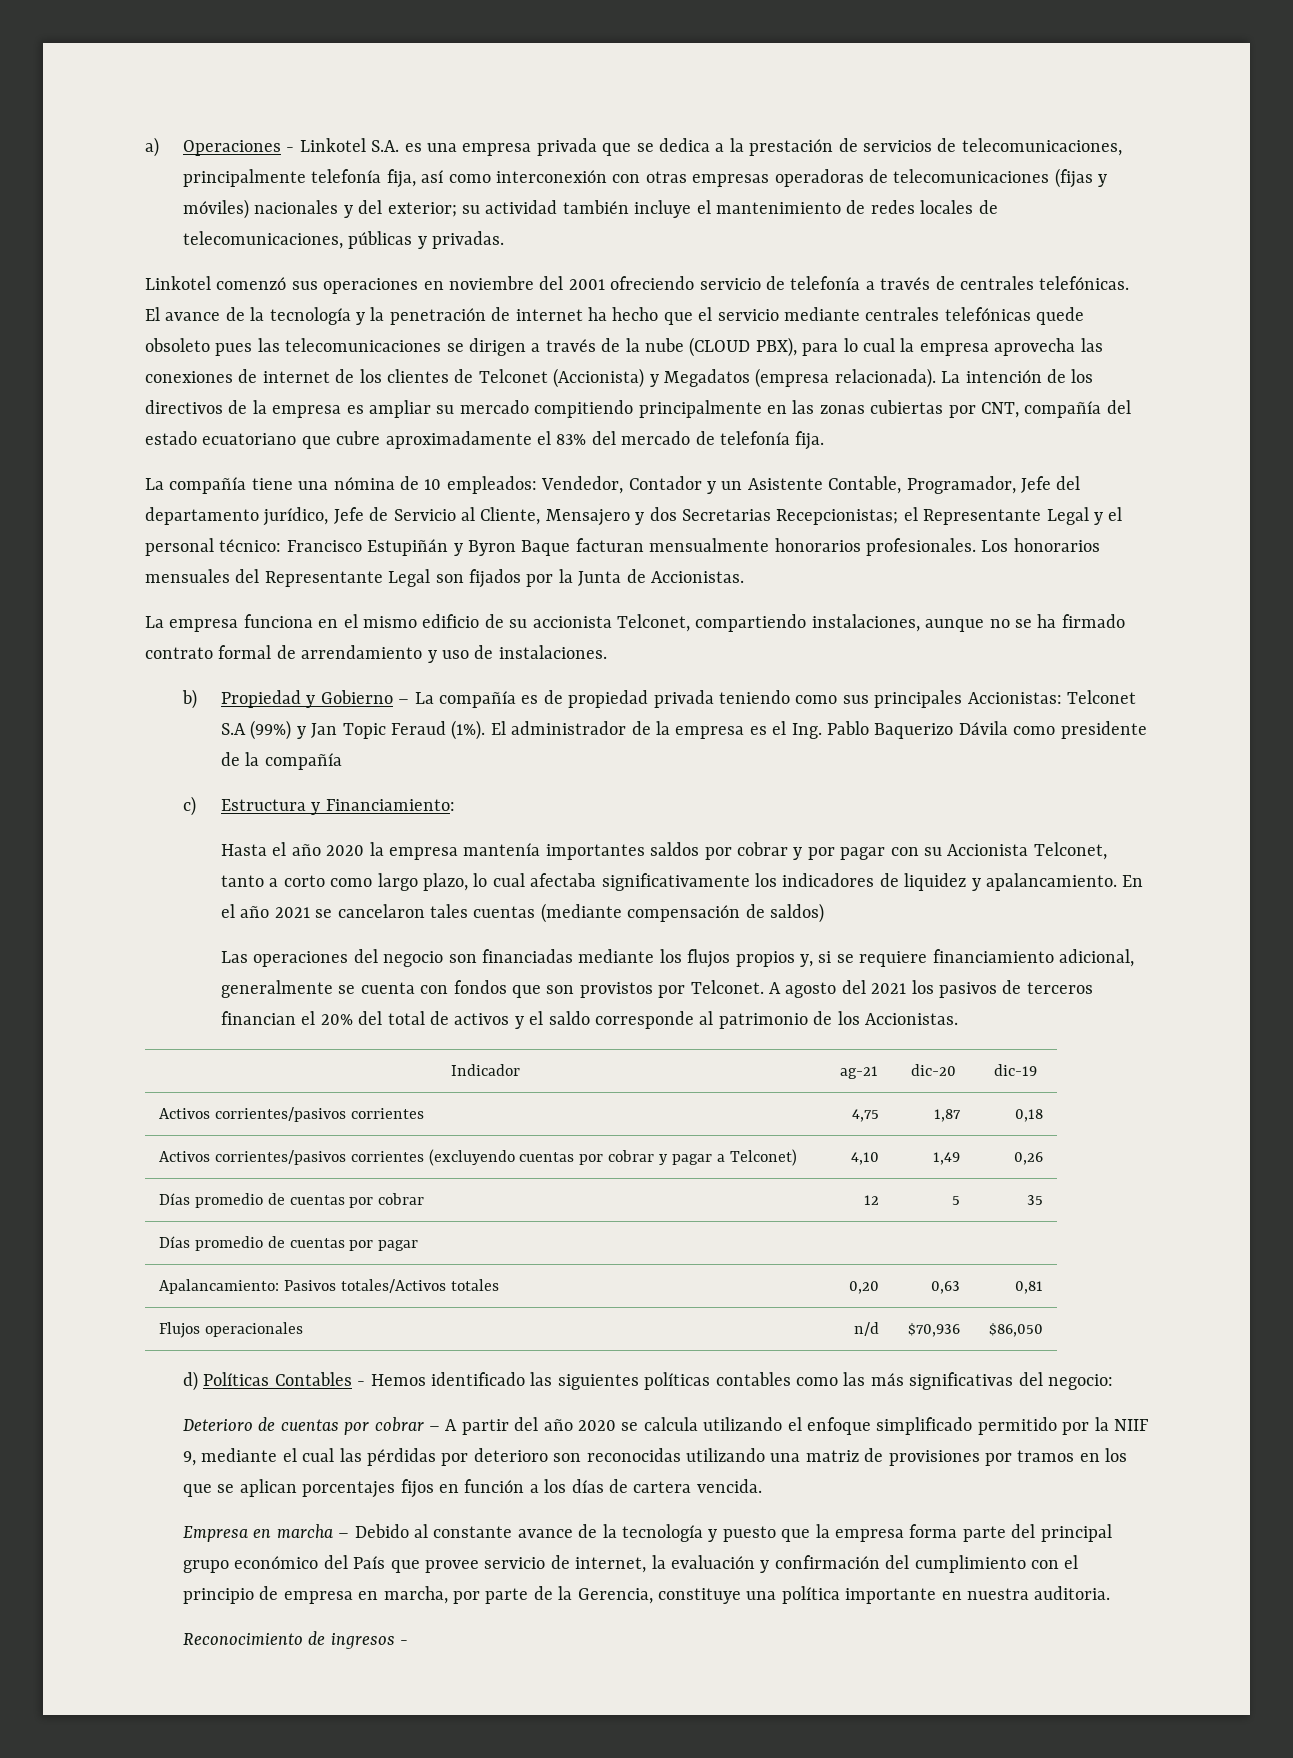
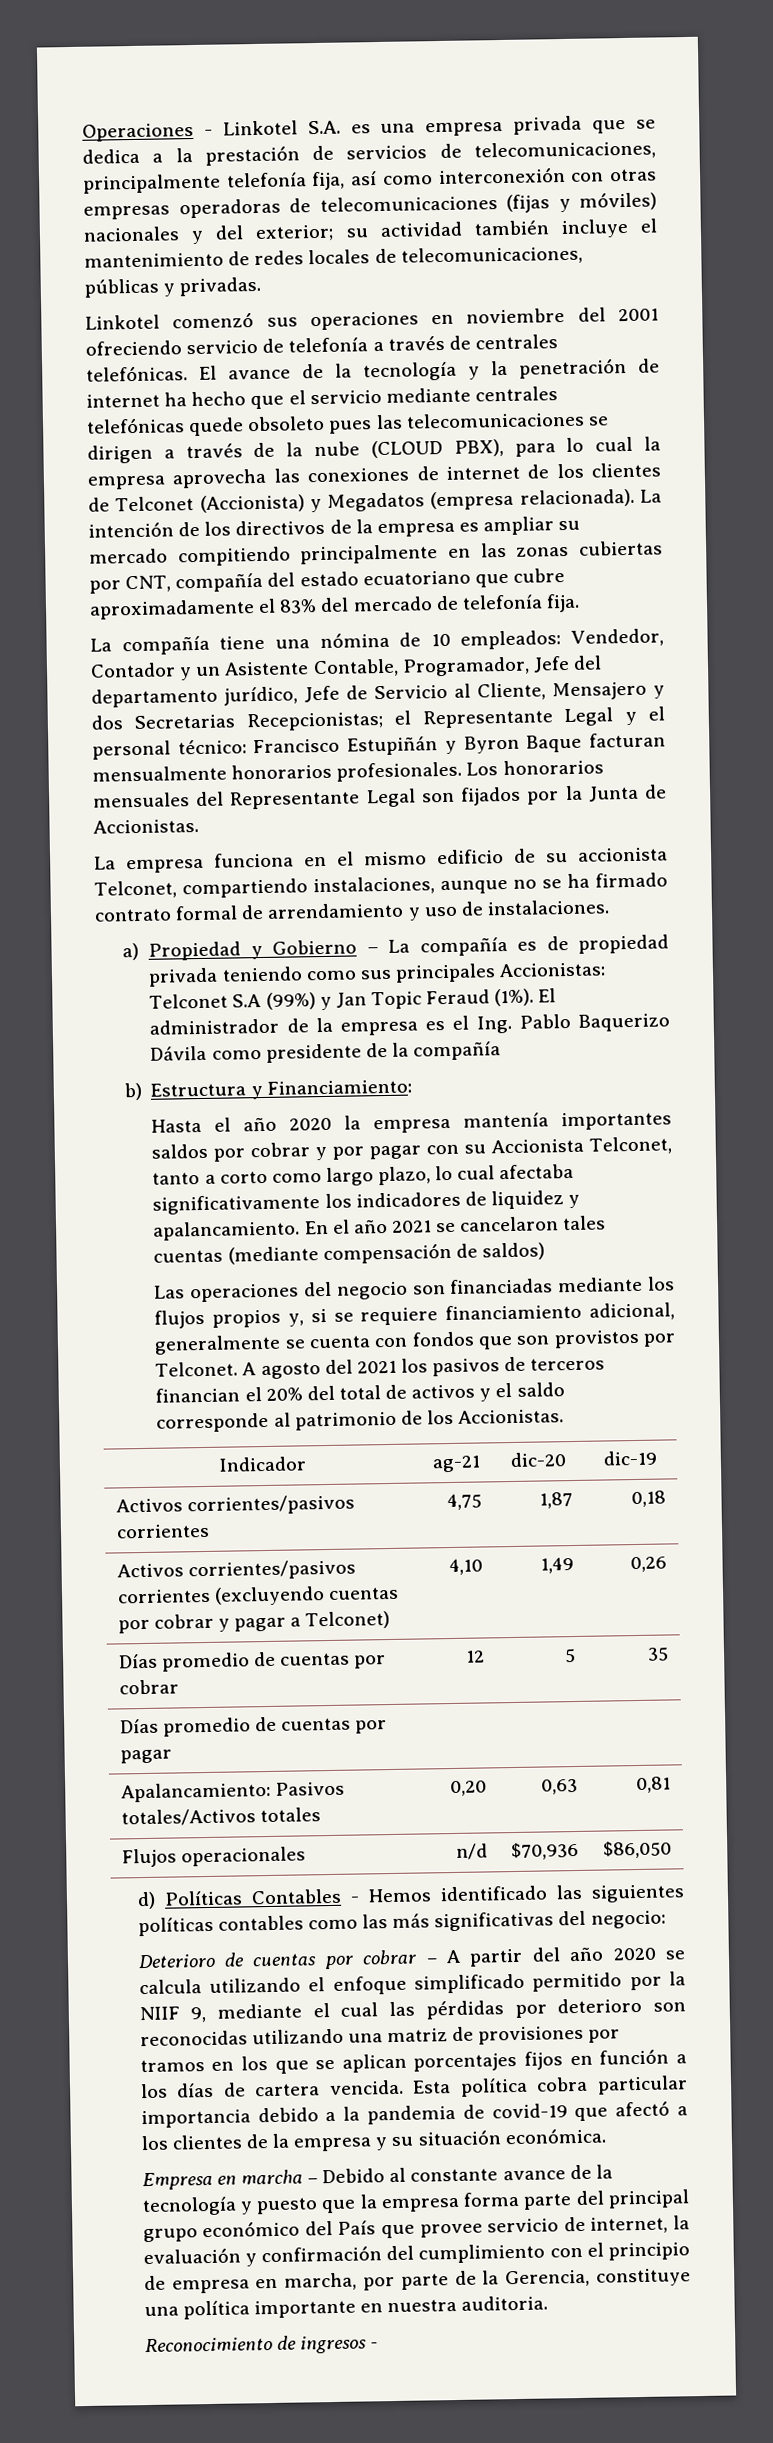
- a) Operaciones - Linkotel S.A. es una empresa privada que se dedica a la prestación de servicios de telecomunicaciones, principalmente telefonía fija, así como interconexión con otras empresas operadoras de telecomunicaciones (fijas y móviles) nacionales y del exterior; su actividad también incluye el mantenimiento de redes locales de telecomunicaciones, públicas y privadas.
+ Operaciones - Linkotel S.A. es una empresa privada que se dedica a la prestación de servicios de telecomunicaciones, principalmente telefonía fija, así como interconexión con otras empresas operadoras de telecomunicaciones (fijas y móviles) nacionales y del exterior; su actividad también incluye el mantenimiento de redes locales de telecomunicaciones, públicas y privadas.
- b) Propiedad y Gobierno – La compañía es de propiedad privada teniendo como sus principales Accionistas: Telconet S.A (99%) y Jan Topic Feraud (1%).
+ a) Propiedad y Gobierno – La compañía es de propiedad privada teniendo como sus principales Accionistas: Telconet S.A (99%) y Jan Topic Feraud (1%).
- c) Estructura y Financiamiento:
+ b) Estructura y Financiamiento:
+ Esta política cobra particular importancia debido a la pandemia de covid-19 que afectó a los clientes de la empresa y su situación económica.

